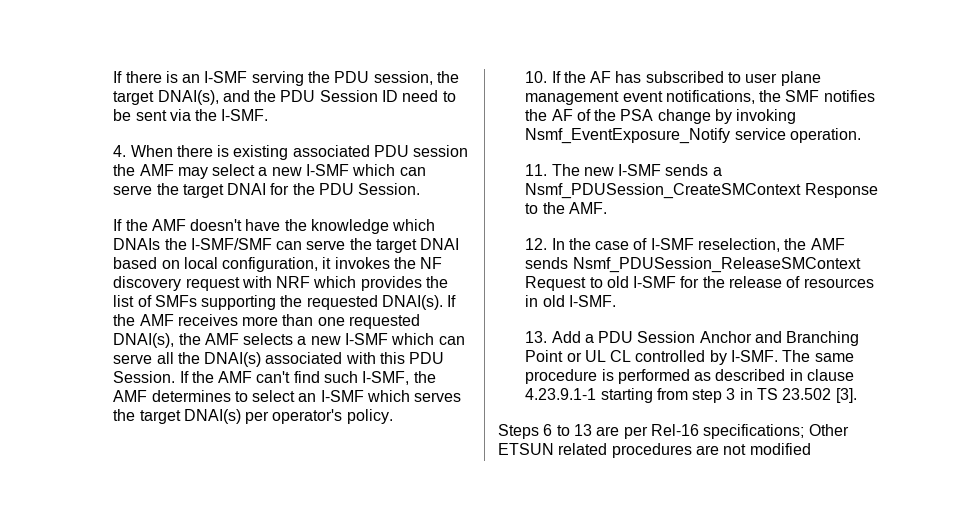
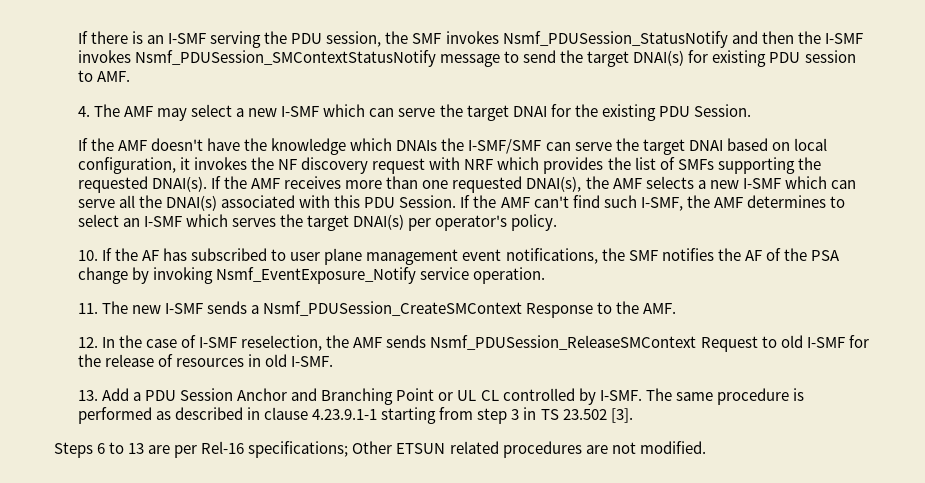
- If there is an I-SMF serving the PDU session, the target DNAI(s), and the PDU Session ID need to be sent via the I-SMF.
- 4. When there is existing associated PDU session the AMF may select a new I-SMF which can serve the target DNAI for the PDU Session.
+ If there is an I-SMF serving the PDU session, the SMF invokes Nsmf_PDUSession_StatusNotify and then the I-SMF invokes Nsmf_PDUSession_SMContextStatusNotify message to send the target DNAI(s) for existing PDU session to AMF.
+ 4. The AMF may select a new I-SMF which can serve the target DNAI for the existing PDU Session.
- Steps 6 to 13 are per Rel-16 specifications; Other ETSUN related procedures are not modified
+ Steps 6 to 13 are per Rel-16 specifications; Other ETSUN related procedures are not modified.

